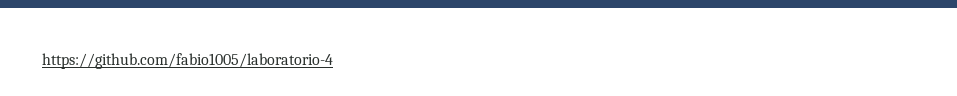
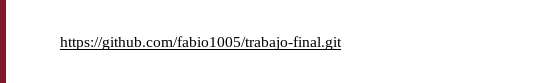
- https://github.com/fabio1005/laboratorio-4
+ https://github.com/fabio1005/trabajo-final.git

